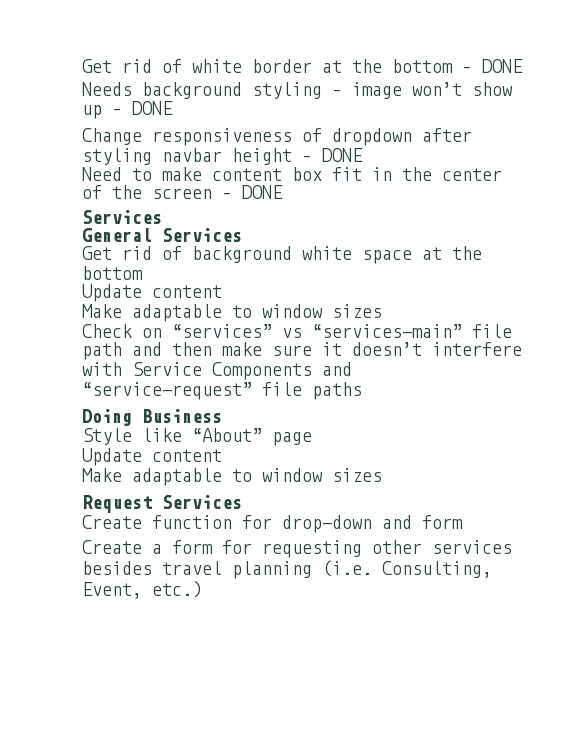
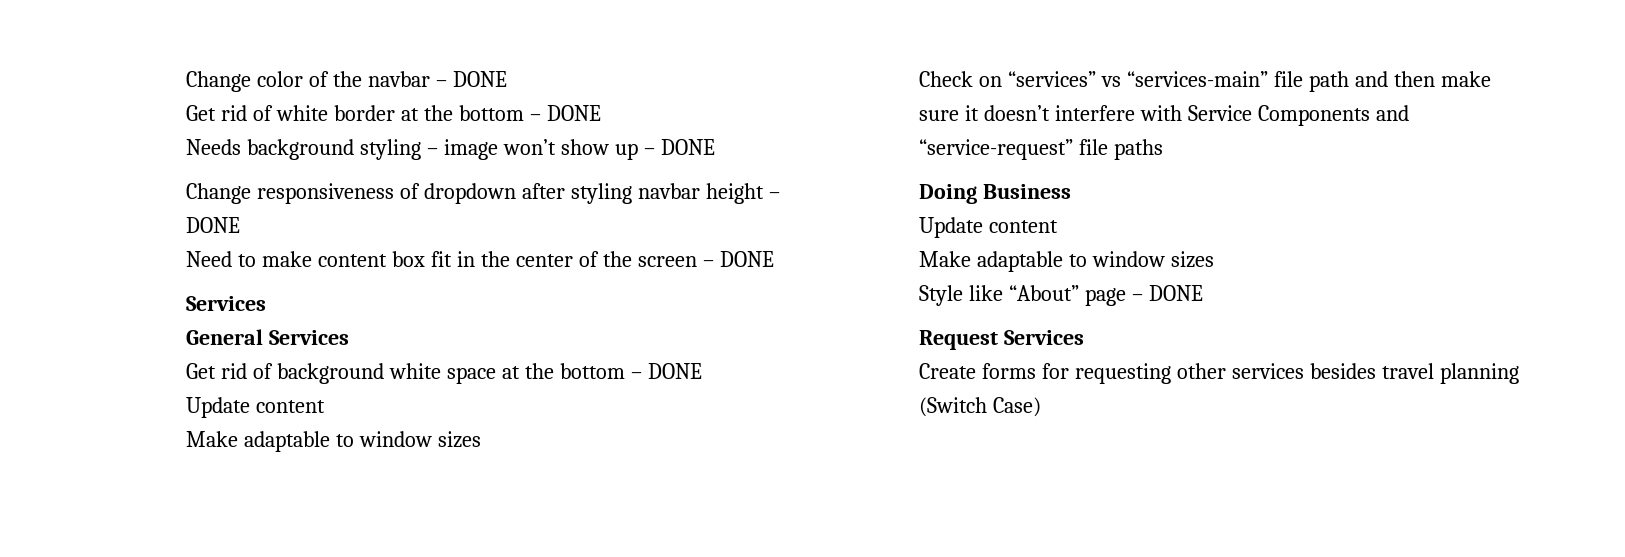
+ Change color of the navbar – DONE
- Get rid of background white space at the bottom
+ Get rid of background white space at the bottom – DONE
  Doing Business
- Style like “About” page
  Update content
  Make adaptable to window sizes
+ Style like “About” page – DONE
  Request Services
- Create function for drop-down and form
- Create a form for requesting other services besides travel planning (i.e. Consulting, Event, etc.)
+ Create forms for requesting other services besides travel planning (Switch Case)

